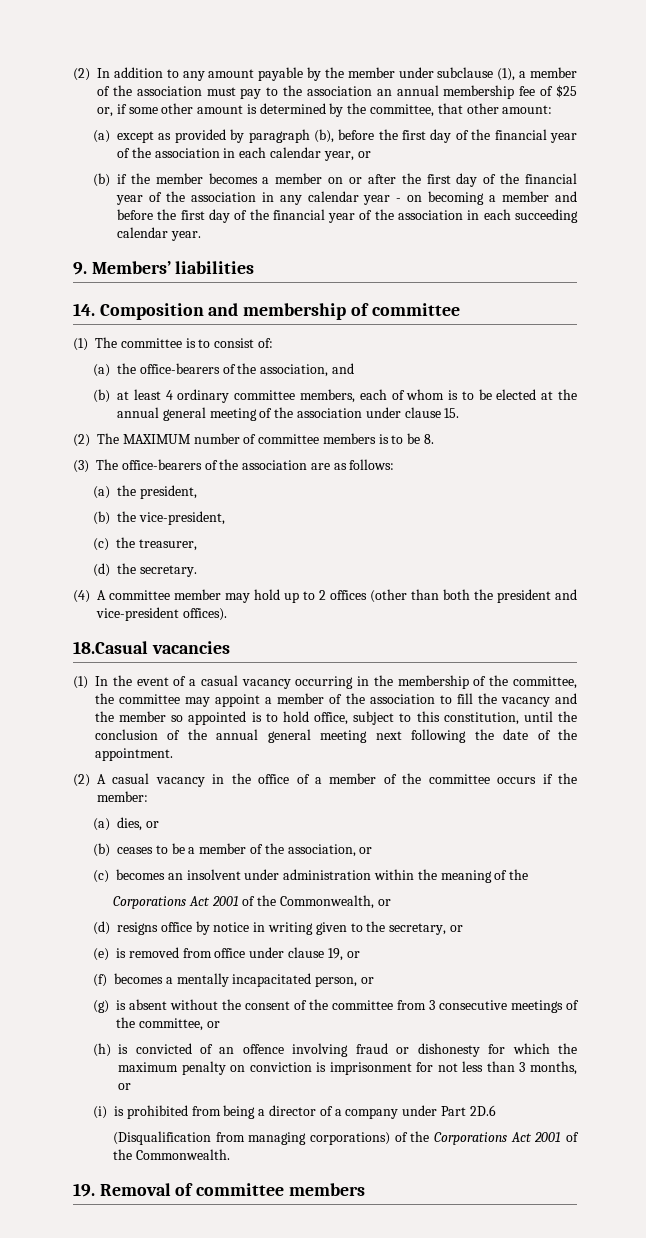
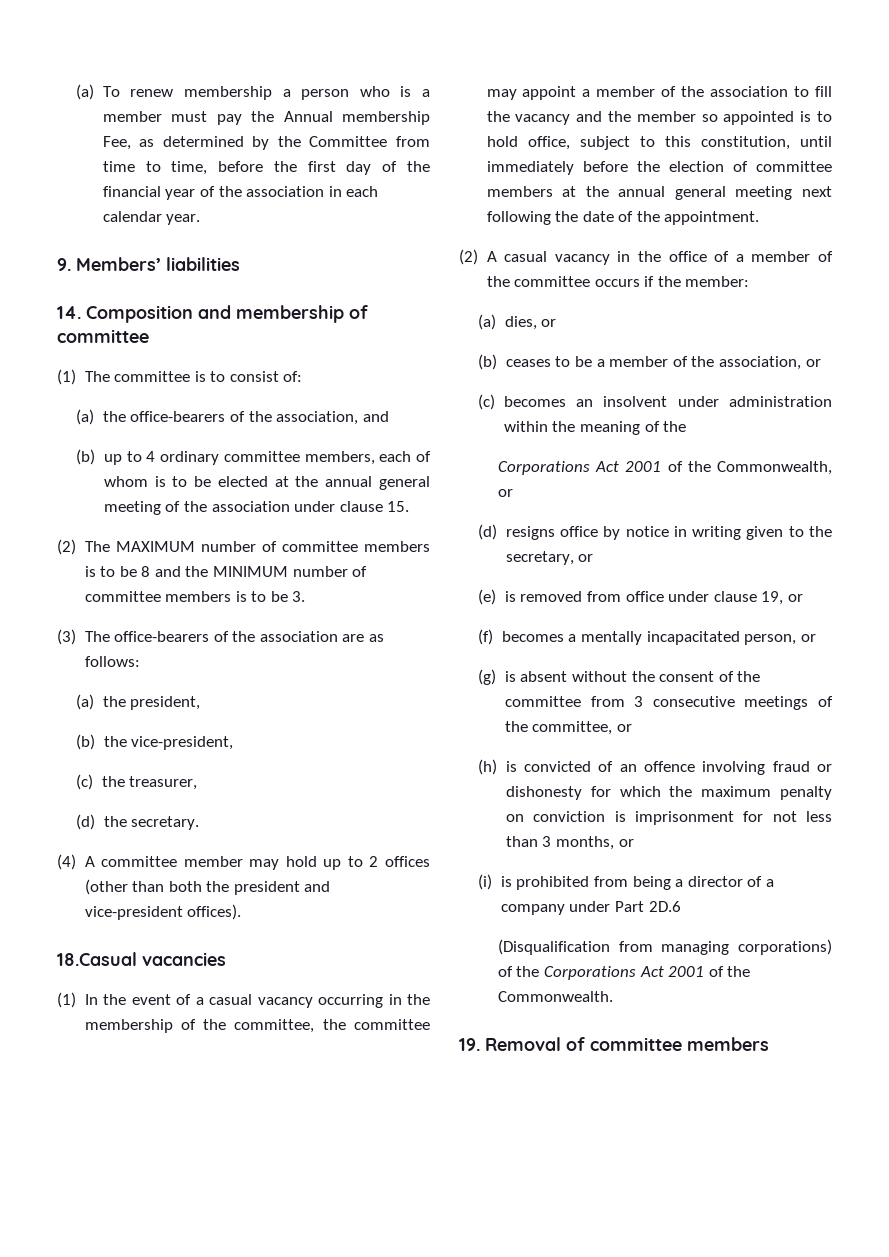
- (2) In addition to any amount payable by the member under subclause (1), a member of the association must pay to the association an annual membership fee of $25 or, if some other amount is determined by the committee, that other amount:
- (a) except as provided by paragraph (b), before the first day of the financial year of the association in each calendar year, or
- (b) if the member becomes a member on or after the first day of the financial year of the association in any calendar year - on becoming a member and before the first day of the financial year of the association in each succeeding calendar year.
+ (a) To renew membership a person who is a member must pay the Annual membership Fee, as determined by the Committee from time to time, before the first day of the financial year of the association in each calendar year.
- (b) at least 4 ordinary committee members, each of whom is to be elected at the annual general meeting of the association under clause 15.
+ (b) up to 4 ordinary committee members, each of whom is to be elected at the annual general meeting of the association under clause 15.
- (2) The MAXIMUM number of committee members is to be 8.
+ (2) The MAXIMUM number of committee members is to be 8 and the MINIMUM number of committee members is to be 3.
- (1) In the event of a casual vacancy occurring in the membership of the committee, the committee may appoint a member of the association to fill the vacancy and the member so appointed is to hold office, subject to this constitution, until the conclusion of the annual general meeting next following the date of the appointment.
+ (1) In the event of a casual vacancy occurring in the membership of the committee, the committee may appoint a member of the association to fill the vacancy and the member so appointed is to hold office, subject to this constitution, until immediately before the election of committee members at the annual general meeting next following the date of the appointment.

